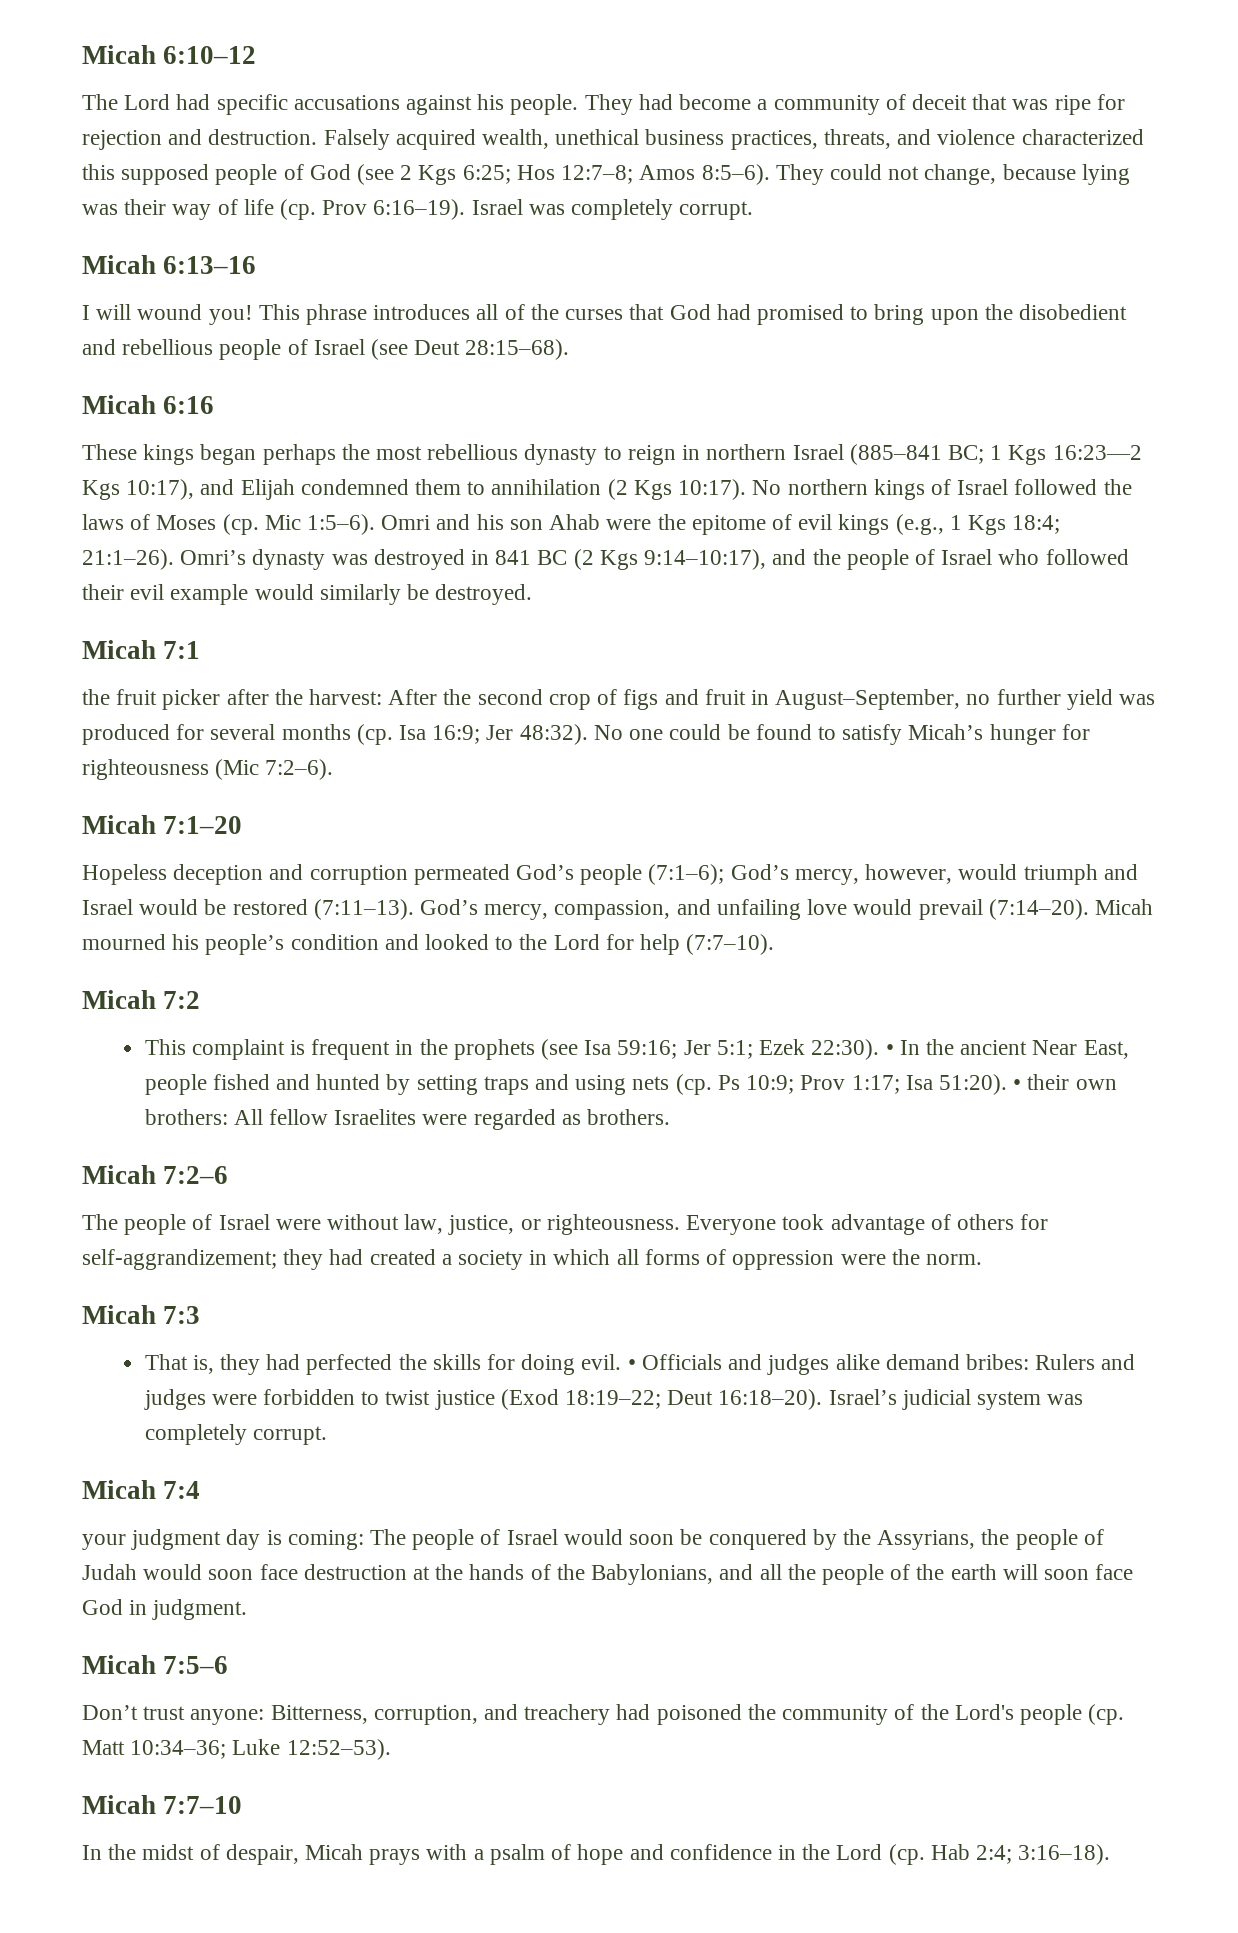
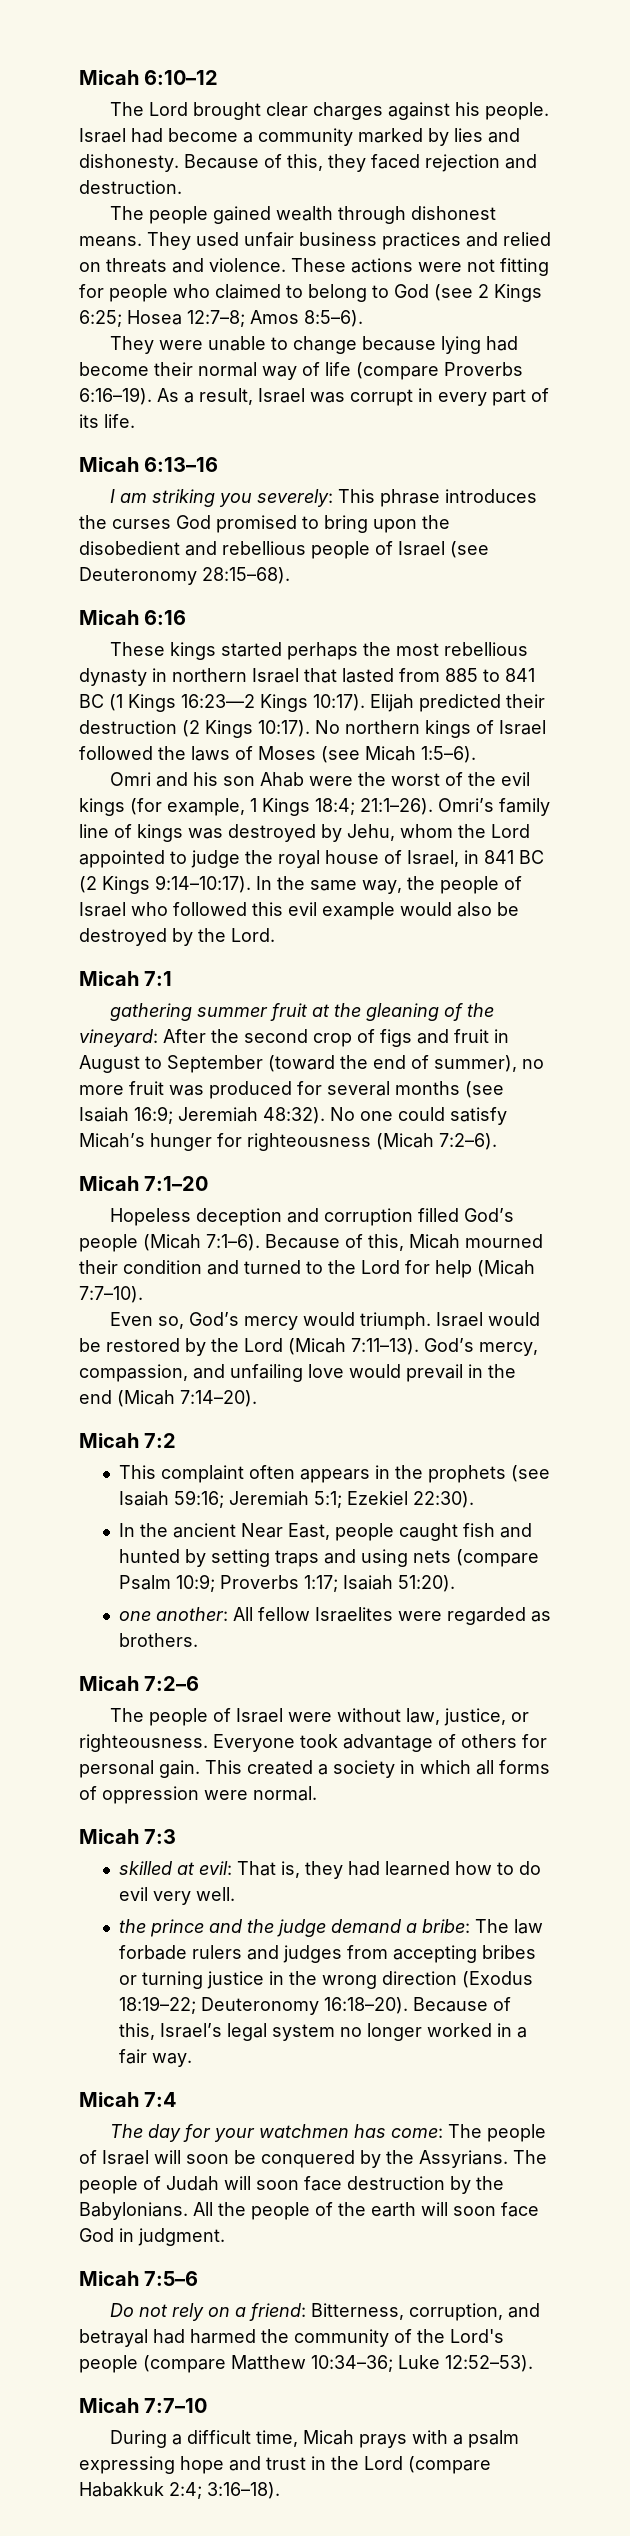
- The Lord had specific accusations against his people.
+ The Lord brought clear charges against his people.
- They had become a community of deceit that was ripe for rejection and destruction. Falsely acquired wealth, unethical business practices, threats, and violence characterized this supposed people of God (see 2 Kgs 6:25; Hos 12:7–8; Amos 8:5–6). They could not change, because lying was their way of life (cp. Prov 6:16–19). Israel was completely corrupt.
+ Israel had become a community marked by lies and dishonesty. Because of this, they faced rejection and destruction.
+ The people gained wealth through dishonest means. They used unfair business practices and relied on threats and violence. These actions were not fitting for people who claimed to belong to God (see 2 Kings 6:25; Hosea 12:7–8; Amos 8:5–6).
+ They were unable to change because lying had become their normal way of life (compare Proverbs 6:16–19). As a result, Israel was corrupt in every part of its life.
  Micah 6:13–16
- I will wound you! This phrase introduces all of the curses that God had promised to bring upon the disobedient and rebellious people of Israel (see Deut 28:15–68).
+ I am striking you severely: This phrase introduces the curses God promised to bring upon the disobedient and rebellious people of Israel (see Deuteronomy 28:15–68).
- These kings began perhaps the most rebellious dynasty to reign in northern Israel (885–841 BC; 1 Kgs 16:23—2 Kgs 10:17), and Elijah condemned them to annihilation (2 Kgs 10:17).
+ These kings started perhaps the most rebellious dynasty in northern Israel that lasted from 885 to 841 BC (1 Kings 16:23—2 Kings 10:17). Elijah predicted their destruction (2 Kings 10:17).
- No northern kings of Israel followed the laws of Moses (cp. Mic 1:5–6). Omri and his son Ahab were the epitome of evil kings (e.g., 1 Kgs 18:4; 21:1–26). Omri’s dynasty was destroyed in 841 BC (2 Kgs 9:14–10:17), and the people of Israel who followed their evil example would similarly be destroyed.
+ No northern kings of Israel followed the laws of Moses (see Micah 1:5–6).
+ Omri and his son Ahab were the worst of the evil kings (for example, 1 Kings 18:4; 21:1–26). Omri’s family line of kings was destroyed by Jehu, whom the Lord appointed to judge the royal house of Israel, in 841 BC (2 Kings 9:14–10:17). In the same way, the people of Israel who followed this evil example would also be destroyed by the Lord.
  Micah 7:1
- the fruit picker after the harvest: After the second crop of figs and fruit in August–September, no further yield was produced for several months (cp. Isa 16:9; Jer 48:32).
+ gathering summer fruit at the gleaning of the vineyard: After the second crop of figs and fruit in August to September (toward the end of summer), no more fruit was produced for several months (see Isaiah 16:9; Jeremiah 48:32).
- No one could be found to satisfy Micah’s hunger for righteousness (Mic 7:2–6).
+ No one could satisfy Micah’s hunger for righteousness (Micah 7:2–6).
- Hopeless deception and corruption permeated God’s people (7:1–6); God’s mercy, however, would triumph and Israel would be restored (7:11–13).
+ Hopeless deception and corruption filled God’s people (Micah 7:1–6). Because of this, Micah mourned their condition and turned to the Lord for help (Micah 7:7–10).
+ Even so, God’s mercy would triumph. Israel would be restored by the Lord (Micah 7:11–13).
- God’s mercy, compassion, and unfailing love would prevail (7:14–20). Micah mourned his people’s condition and looked to the Lord for help (7:7–10).
+ God’s mercy, compassion, and unfailing love would prevail in the end (Micah 7:14–20).
- This complaint is frequent in the prophets (see Isa 59:16; Jer 5:1; Ezek 22:30). • In the ancient Near East, people fished and hunted by setting traps and using nets (cp. Ps 10:9; Prov 1:17; Isa 51:20). • their own brothers: All fellow Israelites were regarded as brothers.
+ This complaint often appears in the prophets (see Isaiah 59:16; Jeremiah 5:1; Ezekiel 22:30).
+ In the ancient Near East, people caught fish and hunted by setting traps and using nets (compare Psalm 10:9; Proverbs 1:17; Isaiah 51:20).
+ one another: All fellow Israelites were regarded as brothers.
- Everyone took advantage of others for self-aggrandizement; they had created a society in which all forms of oppression were the norm.
+ Everyone took advantage of others for personal gain. This created a society in which all forms of oppression were normal.
- That is, they had perfected the skills for doing evil. • Officials and judges alike demand bribes: Rulers and judges were forbidden to twist justice (Exod 18:19–22; Deut 16:18–20). Israel’s judicial system was completely corrupt.
+ skilled at evil: That is, they had learned how to do evil very well.
+ the prince and the judge demand a bribe: The law forbade rulers and judges from accepting bribes or turning justice in the wrong direction (Exodus 18:19–22; Deuteronomy 16:18–20). Because of this, Israel’s legal system no longer worked in a fair way.
  Micah 7:4
- your judgment day is coming: The people of Israel would soon be conquered by the Assyrians, the people of Judah would soon face destruction at the hands of the Babylonians, and all the people of the earth will soon face God in judgment.
+ The day for your watchmen has come: The people of Israel will soon be conquered by the Assyrians. The people of Judah will soon face destruction by the Babylonians. All the people of the earth will soon face God in judgment.
- Don’t trust anyone: Bitterness, corruption, and treachery had poisoned the community of the Lord's people (cp. Matt 10:34–36; Luke 12:52–53).
+ Do not rely on a friend: Bitterness, corruption, and betrayal had harmed the community of the Lord's people (compare Matthew 10:34–36; Luke 12:52–53).
- In the midst of despair, Micah prays with a psalm of hope and confidence in the Lord (cp. Hab 2:4; 3:16–18).
+ During a difficult time, Micah prays with a psalm expressing hope and trust in the Lord (compare Habakkuk 2:4; 3:16–18).

